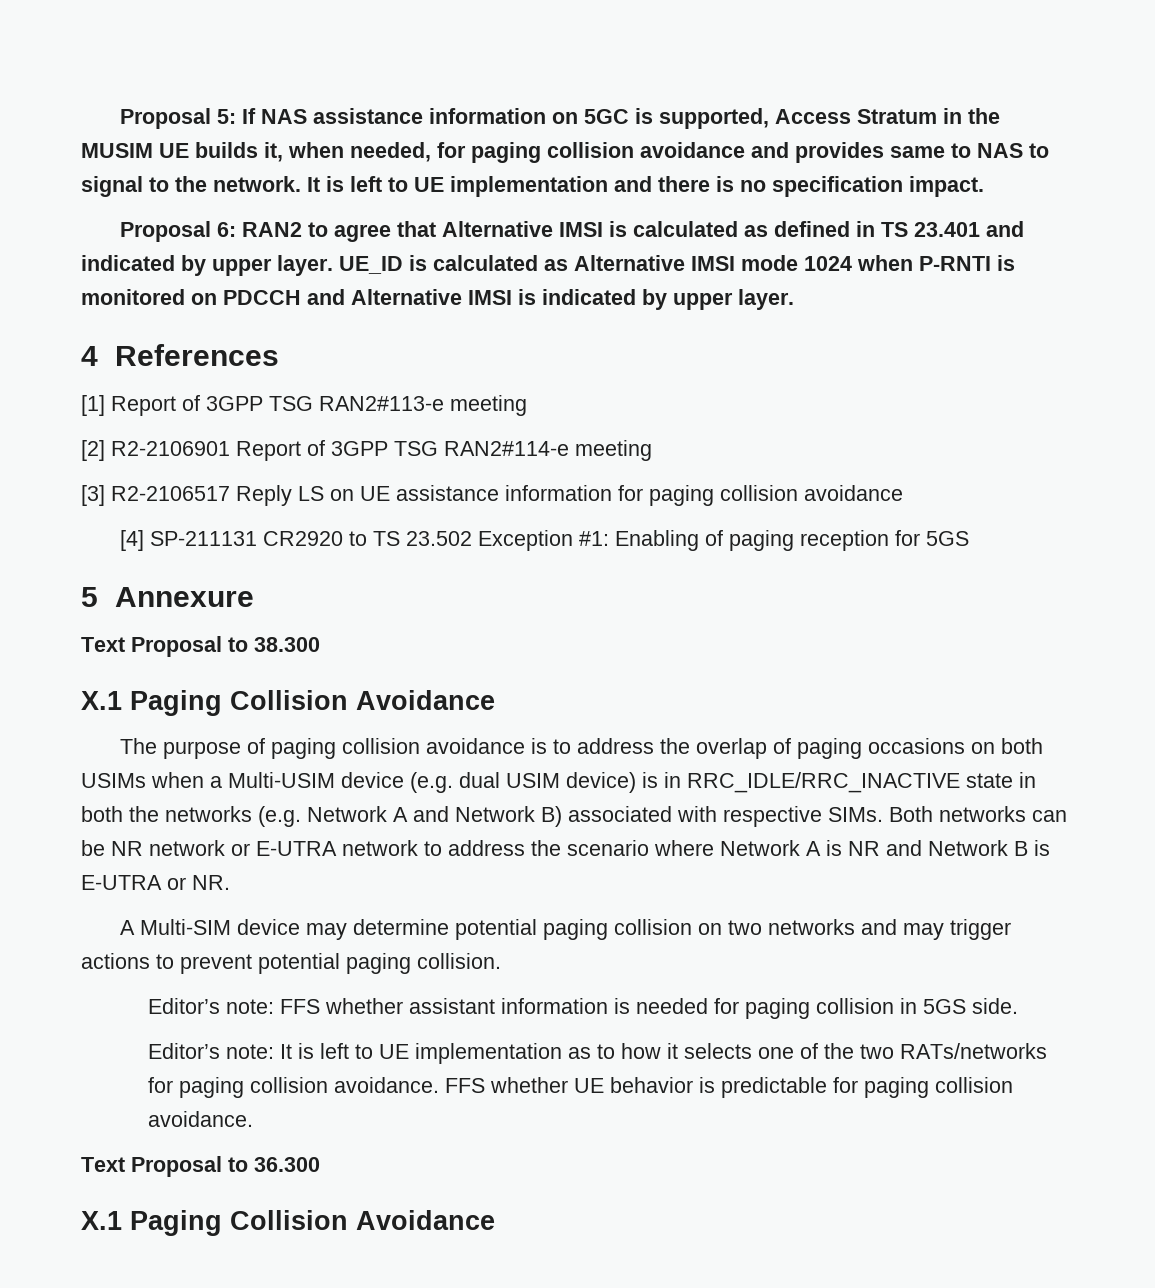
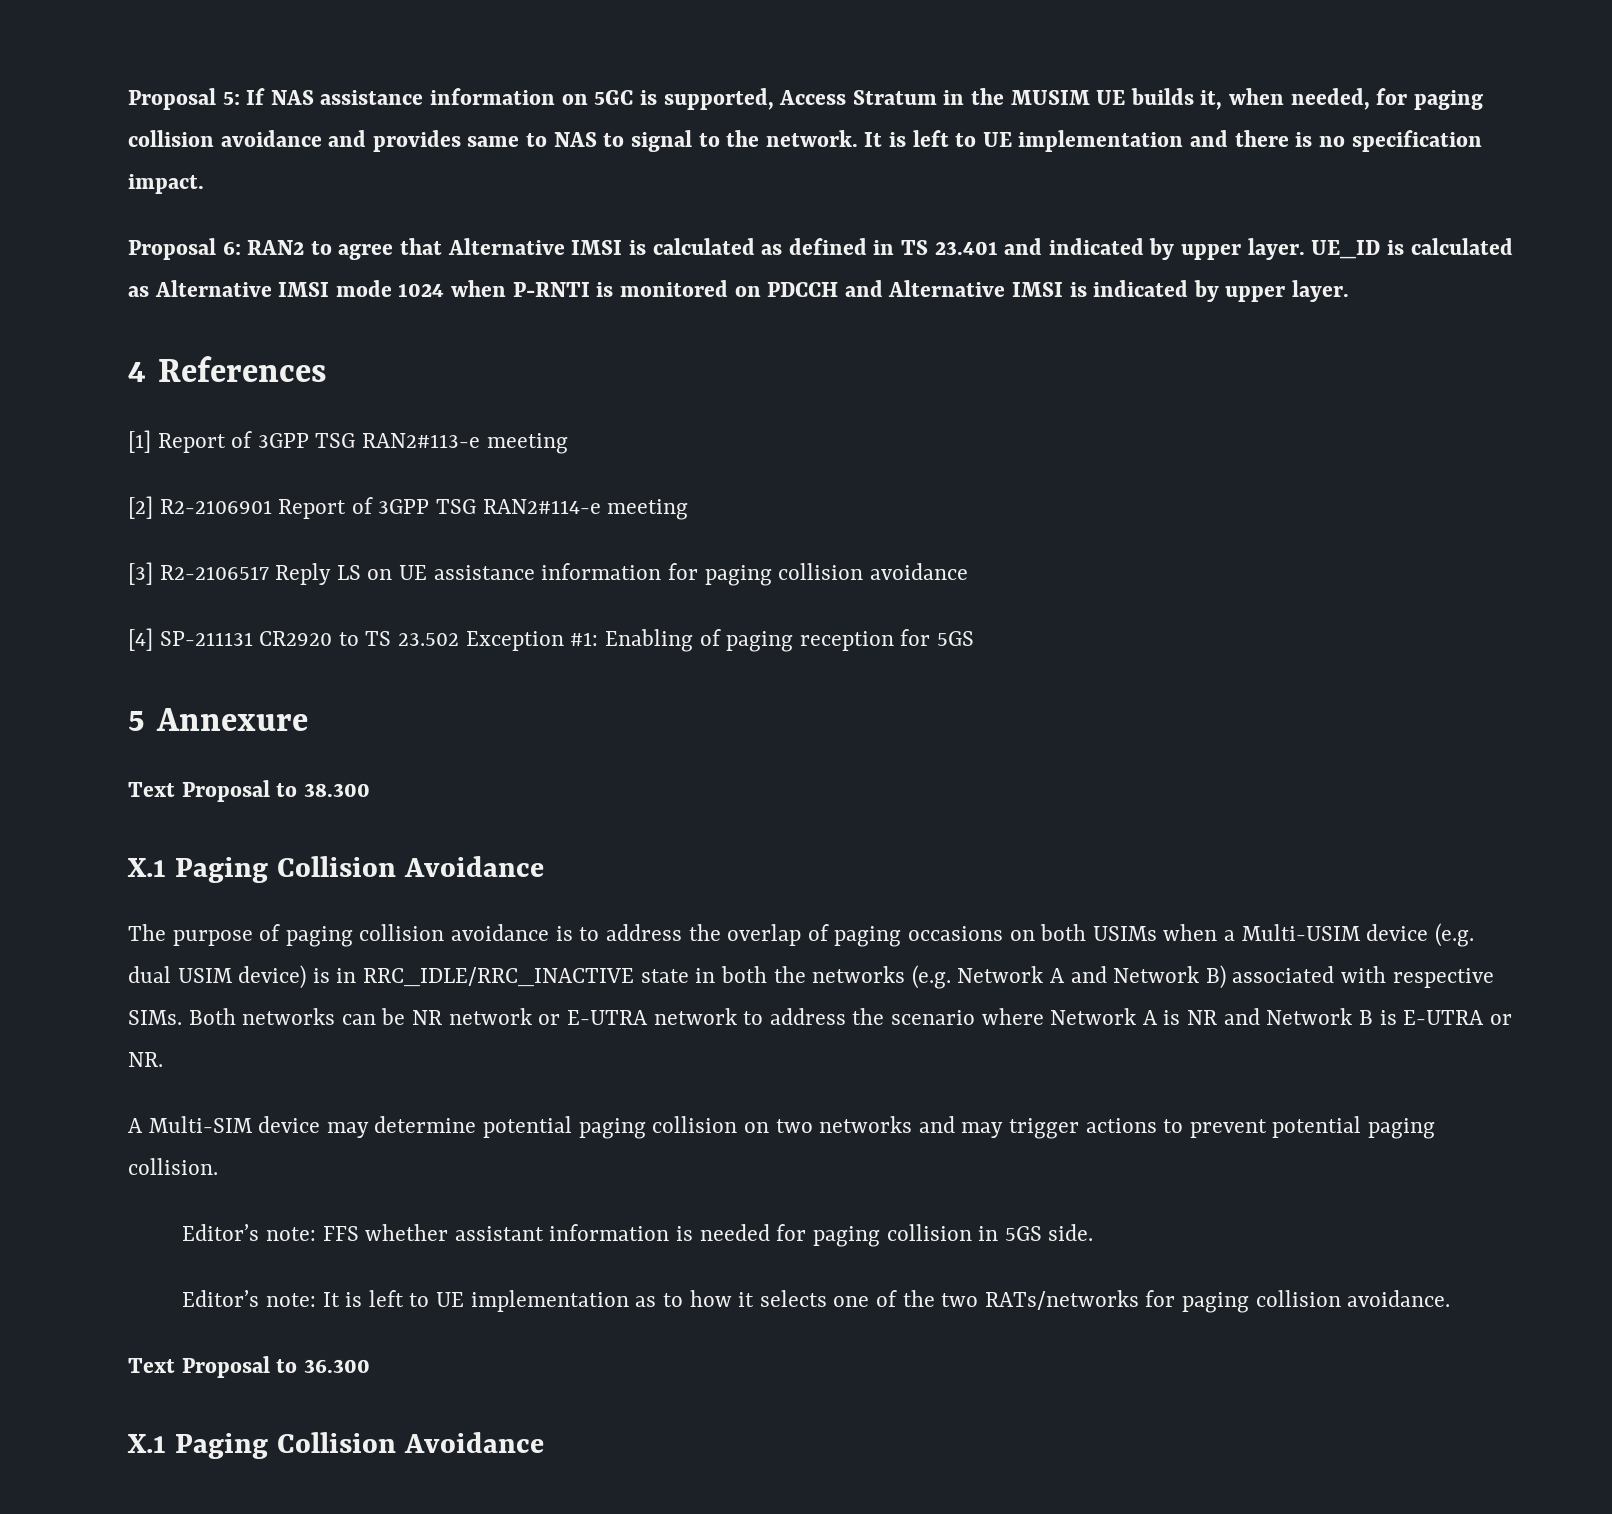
- FFS whether UE behavior is predictable for paging collision avoidance.

